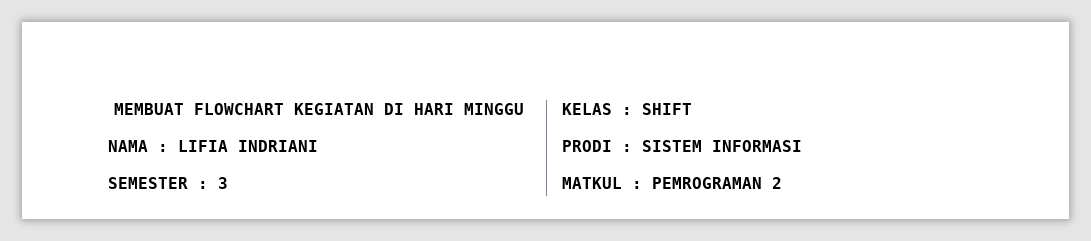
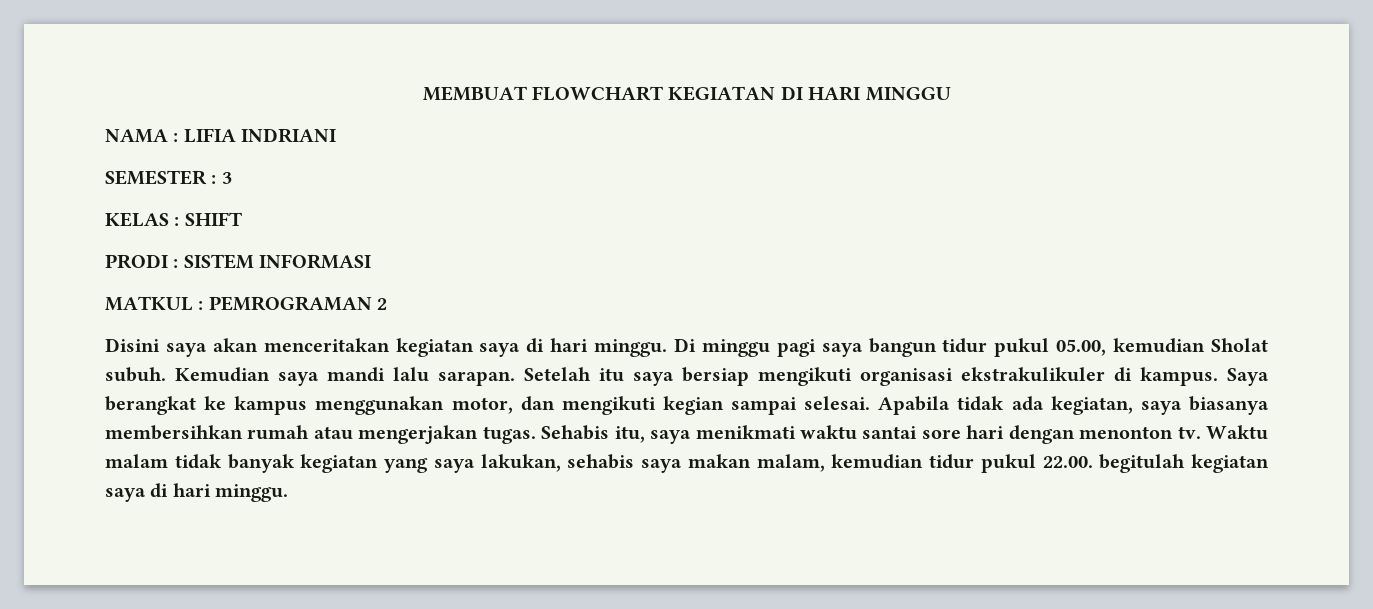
+ Disini saya akan menceritakan kegiatan saya di hari minggu. Di minggu pagi saya bangun tidur pukul 05.00, kemudian Sholat subuh. Kemudian saya mandi lalu sarapan. Setelah itu saya bersiap mengikuti organisasi ekstrakulikuler di kampus. Saya berangkat ke kampus menggunakan motor, dan mengikuti kegian sampai selesai. Apabila tidak ada kegiatan, saya biasanya membersihkan rumah atau mengerjakan tugas. Sehabis itu, saya menikmati waktu santai sore hari dengan menonton tv. Waktu malam tidak banyak kegiatan yang saya lakukan, sehabis saya makan malam, kemudian tidur pukul 22.00. begitulah kegiatan saya di hari minggu.

